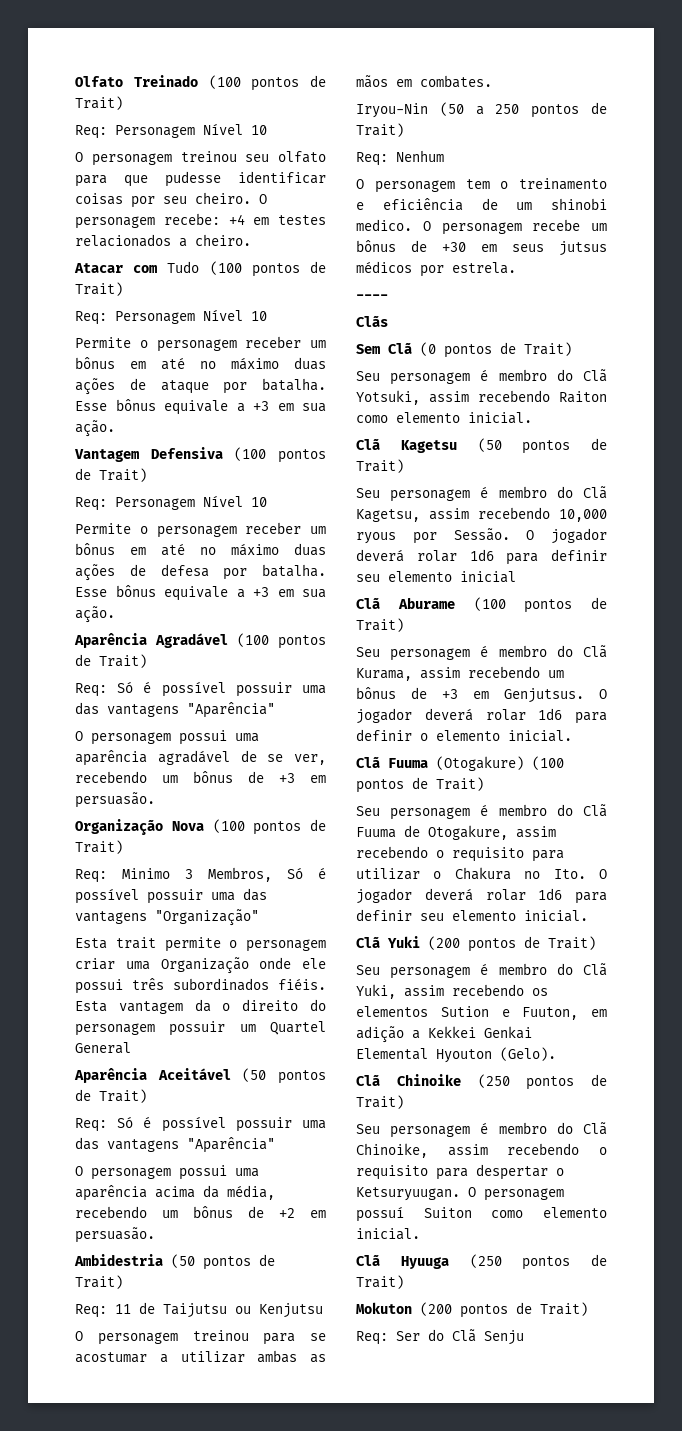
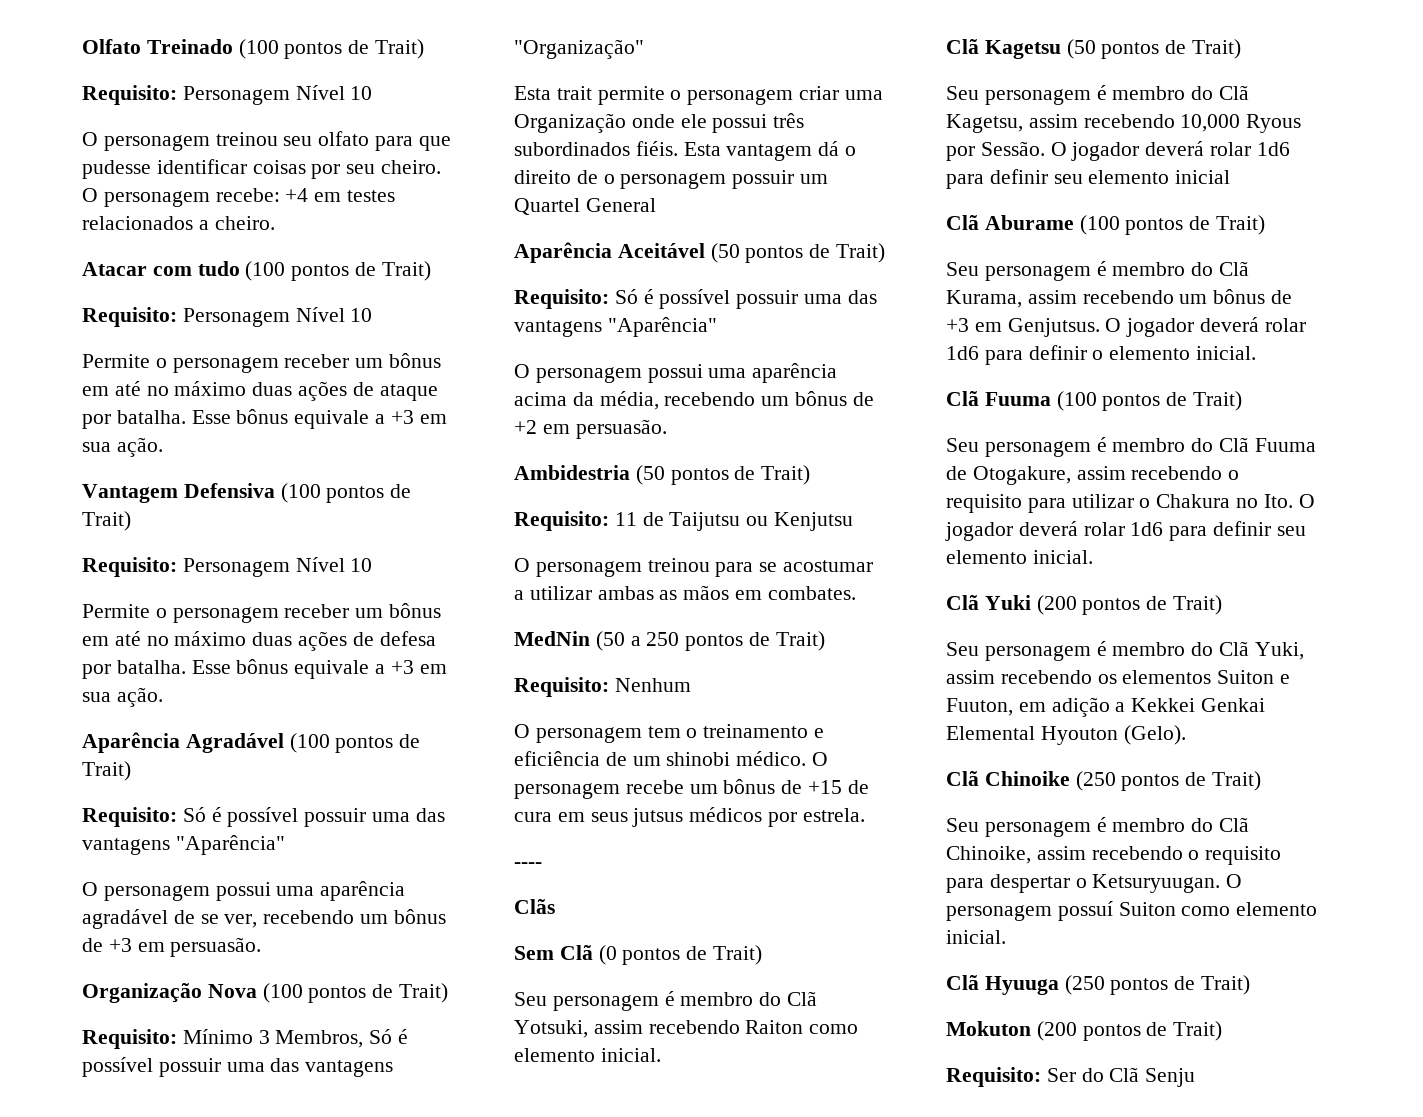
  Olfato Treinado (100 pontos de Trait)
- Req: Personagem Nível 10
+ Requisito: Personagem Nível 10
- Atacar com Tudo (100 pontos de Trait)
- Req: Personagem Nível 10
+ Atacar com tudo (100 pontos de Trait)
+ Requisito: Personagem Nível 10
  Vantagem Defensiva (100 pontos de Trait)
- Req: Personagem Nível 10
+ Requisito: Personagem Nível 10
  Aparência Agradável (100 pontos de Trait)
- Req: Só é possível possuir uma das vantagens "Aparência"
+ Requisito: Só é possível possuir uma das vantagens "Aparência"
- Req: Minimo 3 Membros, Só é possível possuir uma das vantagens "Organização"
+ Requisito: Mínimo 3 Membros, Só é possível possuir uma das vantagens "Organização"
- Esta vantagem da o direito do personagem possuir um Quartel General
+ Esta vantagem dá o direito de o personagem possuir um Quartel General
  Aparência Aceitável (50 pontos de Trait)
- Req: Só é possível possuir uma das vantagens "Aparência"
+ Requisito: Só é possível possuir uma das vantagens "Aparência"
- Req: 11 de Taijutsu ou Kenjutsu
+ Requisito: 11 de Taijutsu ou Kenjutsu
- Iryou-Nin (50 a 250 pontos de Trait)
+ MedNin (50 a 250 pontos de Trait)
- Req: Nenhum
+ Requisito: Nenhum
- O personagem tem o treinamento e eficiência de um shinobi medico.
+ O personagem tem o treinamento e eficiência de um shinobi médico.
- O personagem recebe um bônus de +30 em seus jutsus médicos por estrela.
+ O personagem recebe um bônus de +15 de cura em seus jutsus médicos por estrela.
- Seu personagem é membro do Clã Kagetsu, assim recebendo 10,000 ryous por Sessão.
+ Seu personagem é membro do Clã Kagetsu, assim recebendo 10,000 Ryous por Sessão.
- Clã Fuuma (Otogakure) (100 pontos de Trait)
+ Clã Fuuma (100 pontos de Trait)
- Seu personagem é membro do Clã Yuki, assim recebendo os elementos Sution e Fuuton, em adição a Kekkei Genkai Elemental Hyouton (Gelo).
+ Seu personagem é membro do Clã Yuki, assim recebendo os elementos Suiton e Fuuton, em adição a Kekkei Genkai Elemental Hyouton (Gelo).
- Req: Ser do Clã Senju
+ Requisito: Ser do Clã Senju

